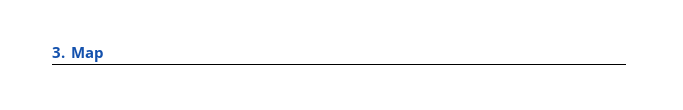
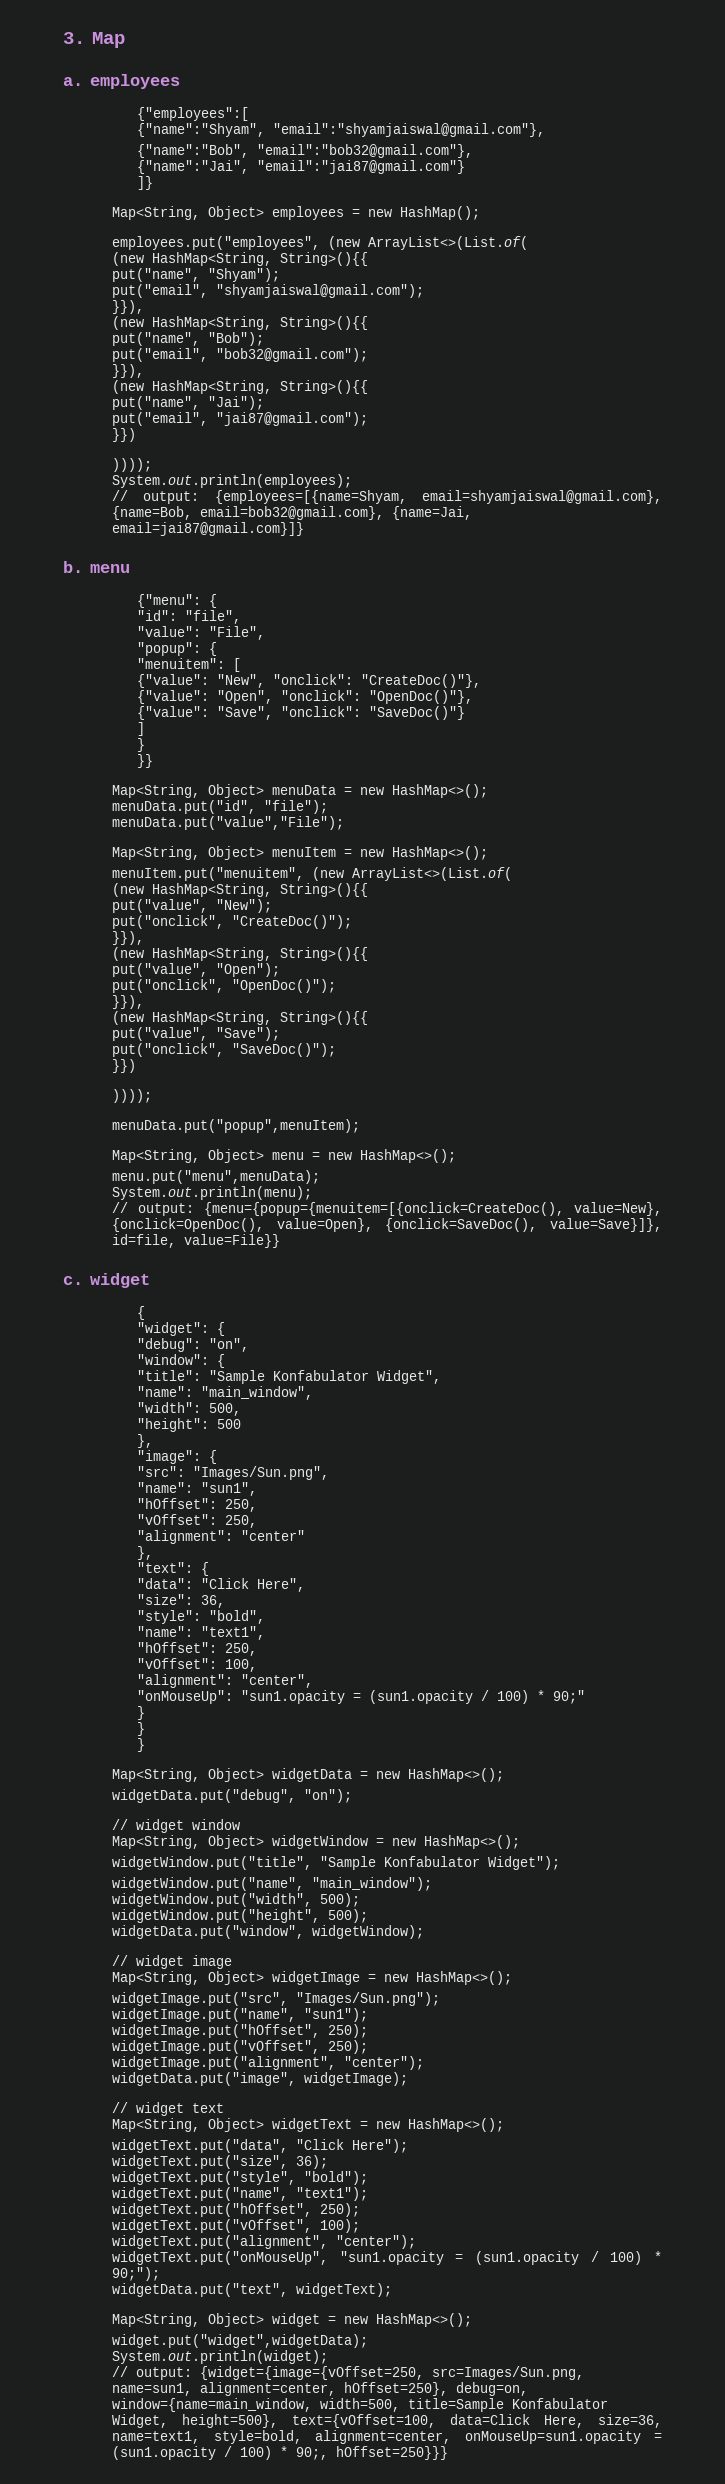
+ a. employees
+ {"employees":[
+ {"name":"Shyam", "email":"shyamjaiswal@gmail.com"},
+ {"name":"Bob", "email":"bob32@gmail.com"},
+ {"name":"Jai", "email":"jai87@gmail.com"}
+ ]}
+ Map<String, Object> employees = new HashMap();
+ employees.put("employees", (new ArrayList<>(List.of(
+ (new HashMap<String, String>(){{
+ put("name", "Shyam");
+ put("email", "shyamjaiswal@gmail.com");
+ }}),
+ (new HashMap<String, String>(){{
+ put("name", "Bob");
+ put("email", "bob32@gmail.com");
+ }}),
+ (new HashMap<String, String>(){{
+ put("name", "Jai");
+ put("email", "jai87@gmail.com");
+ }})
+ ))));
+ System.out.println(employees);
+ // output: {employees=[{name=Shyam, email=shyamjaiswal@gmail.com}, {name=Bob, email=bob32@gmail.com}, {name=Jai, email=jai87@gmail.com}]}
+ b. menu
+ {"menu": {
+ "id": "file",
+ "value": "File",
+ "popup": {
+ "menuitem": [
+ {"value": "New", "onclick": "CreateDoc()"},
+ {"value": "Open", "onclick": "OpenDoc()"},
+ {"value": "Save", "onclick": "SaveDoc()"}
+ ]
+ }
+ }}
+ Map<String, Object> menuData = new HashMap<>();
+ menuData.put("id", "file");
+ menuData.put("value","File");
+ Map<String, Object> menuItem = new HashMap<>();
+ menuItem.put("menuitem", (new ArrayList<>(List.of(
+ (new HashMap<String, String>(){{
+ put("value", "New");
+ put("onclick", "CreateDoc()");
+ }}),
+ (new HashMap<String, String>(){{
+ put("value", "Open");
+ put("onclick", "OpenDoc()");
+ }}),
+ (new HashMap<String, String>(){{
+ put("value", "Save");
+ put("onclick", "SaveDoc()");
+ }})
+ ))));
+ menuData.put("popup",menuItem);
+ Map<String, Object> menu = new HashMap<>();
+ menu.put("menu",menuData);
+ System.out.println(menu);
+ // output: {menu={popup={menuitem=[{onclick=CreateDoc(), value=New}, {onclick=OpenDoc(), value=Open}, {onclick=SaveDoc(), value=Save}]}, id=file, value=File}}
+ c. widget
+ {
+ "widget": {
+ "debug": "on",
+ "window": {
+ "title": "Sample Konfabulator Widget",
+ "name": "main_window",
+ "width": 500,
+ "height": 500
+ },
+ "image": {
+ "src": "Images/Sun.png",
+ "name": "sun1",
+ "hOffset": 250,
+ "vOffset": 250,
+ "alignment": "center"
+ },
+ "text": {
+ "data": "Click Here",
+ "size": 36,
+ "style": "bold",
+ "name": "text1",
+ "hOffset": 250,
+ "vOffset": 100,
+ "alignment": "center",
+ "onMouseUp": "sun1.opacity = (sun1.opacity / 100) * 90;"
+ }
+ }
+ }
+ Map<String, Object> widgetData = new HashMap<>();
+ widgetData.put("debug", "on");
+ // widget window
+ Map<String, Object> widgetWindow = new HashMap<>();
+ widgetWindow.put("title", "Sample Konfabulator Widget");
+ widgetWindow.put("name", "main_window");
+ widgetWindow.put("width", 500);
+ widgetWindow.put("height", 500);
+ widgetData.put("window", widgetWindow);
+ // widget image
+ Map<String, Object> widgetImage = new HashMap<>();
+ widgetImage.put("src", "Images/Sun.png");
+ widgetImage.put("name", "sun1");
+ widgetImage.put("hOffset", 250);
+ widgetImage.put("vOffset", 250);
+ widgetImage.put("alignment", "center");
+ widgetData.put("image", widgetImage);
+ // widget text
+ Map<String, Object> widgetText = new HashMap<>();
+ widgetText.put("data", "Click Here");
+ widgetText.put("size", 36);
+ widgetText.put("style", "bold");
+ widgetText.put("name", "text1");
+ widgetText.put("hOffset", 250);
+ widgetText.put("vOffset", 100);
+ widgetText.put("alignment", "center");
+ widgetText.put("onMouseUp", "sun1.opacity = (sun1.opacity / 100) * 90;");
+ widgetData.put("text", widgetText);
+ Map<String, Object> widget = new HashMap<>();
+ widget.put("widget",widgetData);
+ System.out.println(widget);
+ // output: {widget={image={vOffset=250, src=Images/Sun.png, name=sun1, alignment=center, hOffset=250}, debug=on, window={name=main_window, width=500, title=Sample Konfabulator Widget, height=500}, text={vOffset=100, data=Click Here, size=36, name=text1, style=bold, alignment=center, onMouseUp=sun1.opacity = (sun1.opacity / 100) * 90;, hOffset=250}}}

